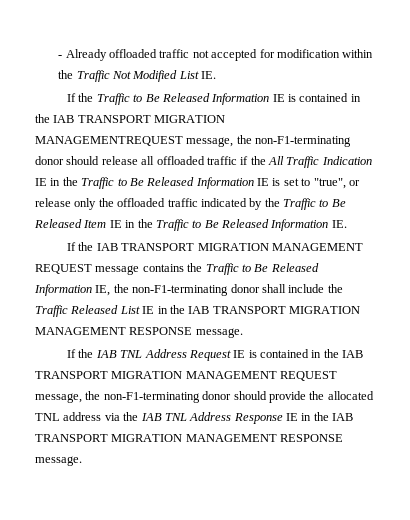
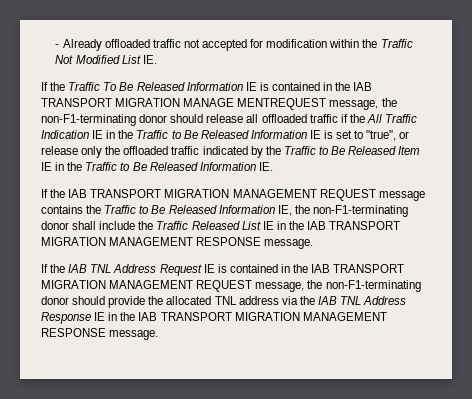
- If the Traffic to Be Released Information IE is contained in the IAB TRANSPORT MIGRATION MANAGEMENTREQUEST message, the non-F1-terminating donor should release all offloaded traffic if the All Traffic Indication IE in the Traffic to Be Released Information IE is set to "true", or release only the offloaded traffic indicated by the Traffic to Be Released Item IE in the Traffic to Be Released Information IE.
+ If the Traffic To Be Released Information IE is contained in the IAB TRANSPORT MIGRATION MANAGE MENTREQUEST message, the non-F1-terminating donor should release all offloaded traffic if the All Traffic Indication IE in the Traffic to Be Released Information IE is set to "true", or release only the offloaded traffic indicated by the Traffic to Be Released Item IE in the Traffic to Be Released Information IE.

